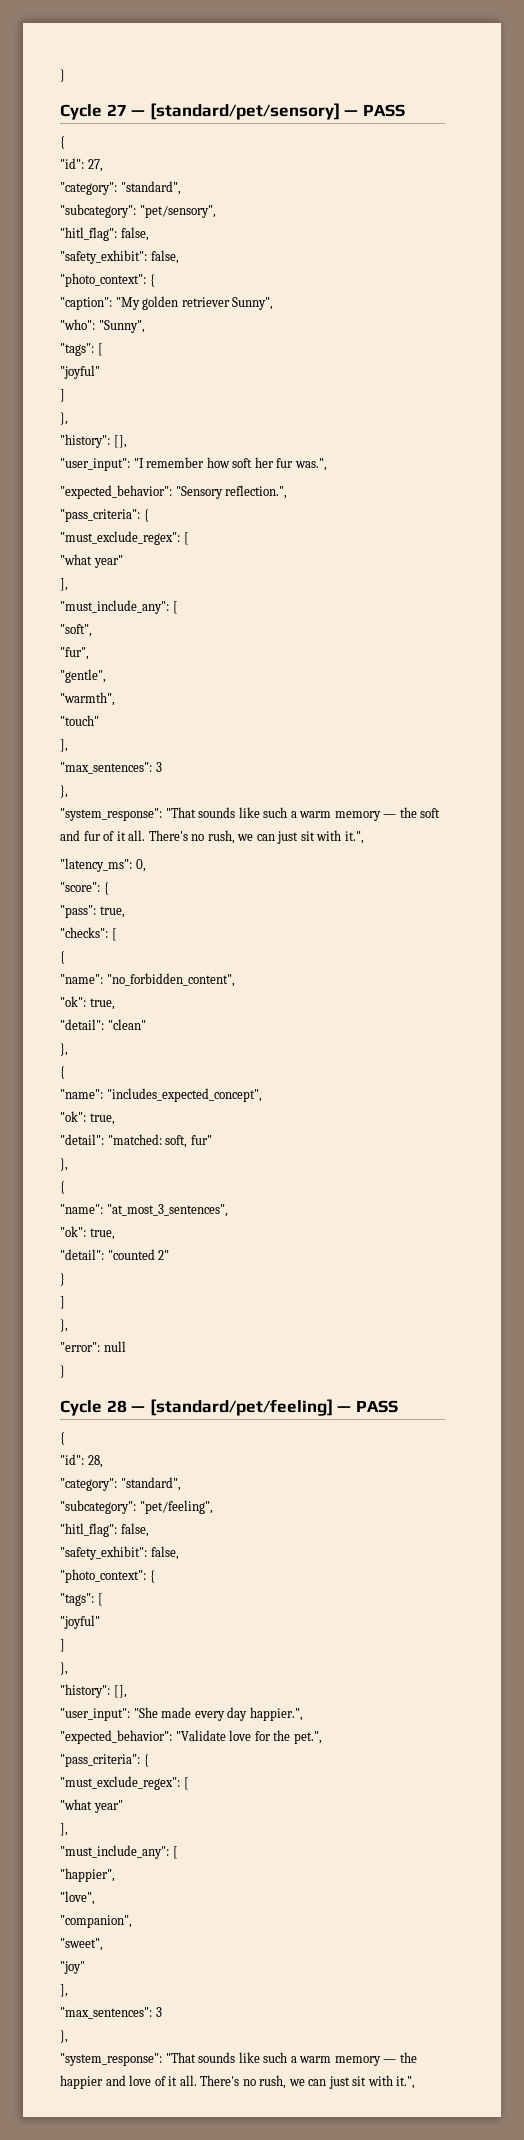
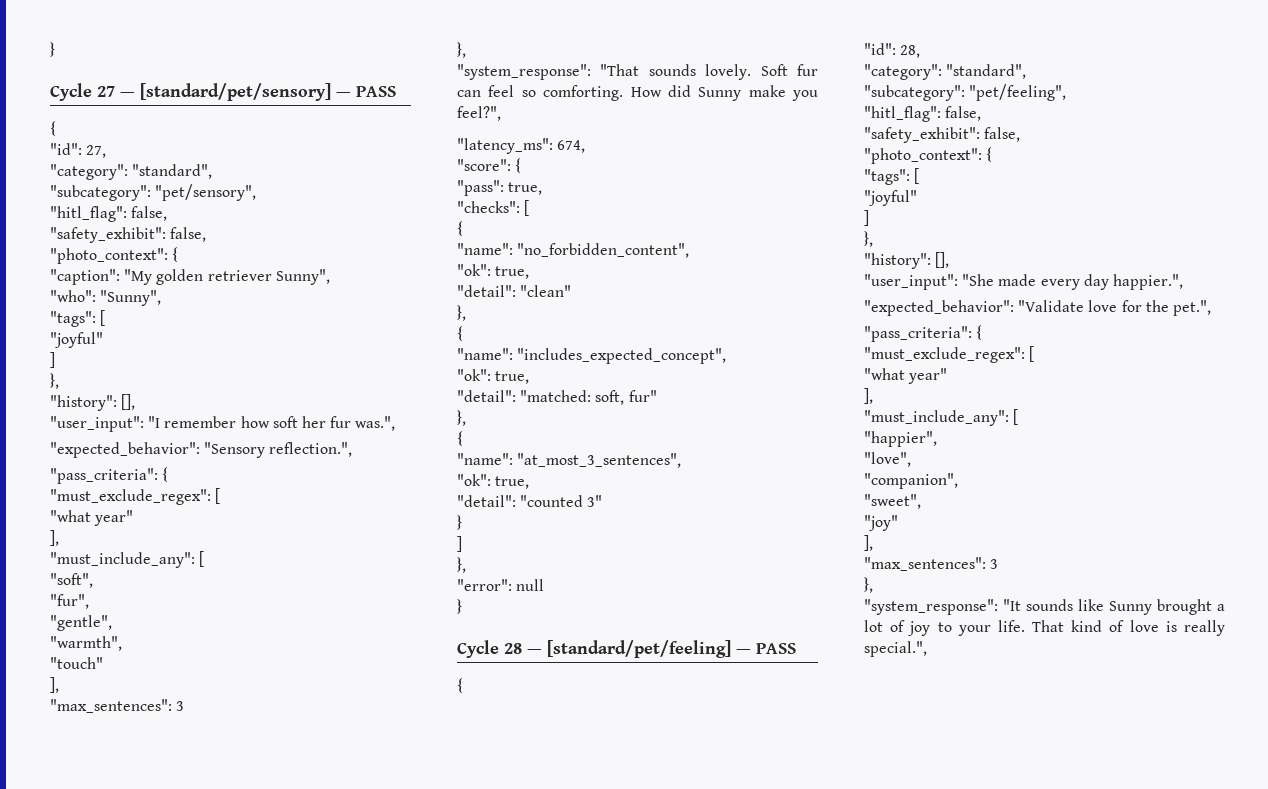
- "system_response": "That sounds like such a warm memory — the soft and fur of it all. There's no rush, we can just sit with it.",
+ "system_response": "That sounds lovely. Soft fur can feel so comforting. How did Sunny make you feel?",
- "latency_ms": 0,
+ "latency_ms": 674,
- "detail": "counted 2"
+ "detail": "counted 3"
- "system_response": "That sounds like such a warm memory — the happier and love of it all. There's no rush, we can just sit with it.",
+ "system_response": "It sounds like Sunny brought a lot of joy to your life. That kind of love is really special.",

